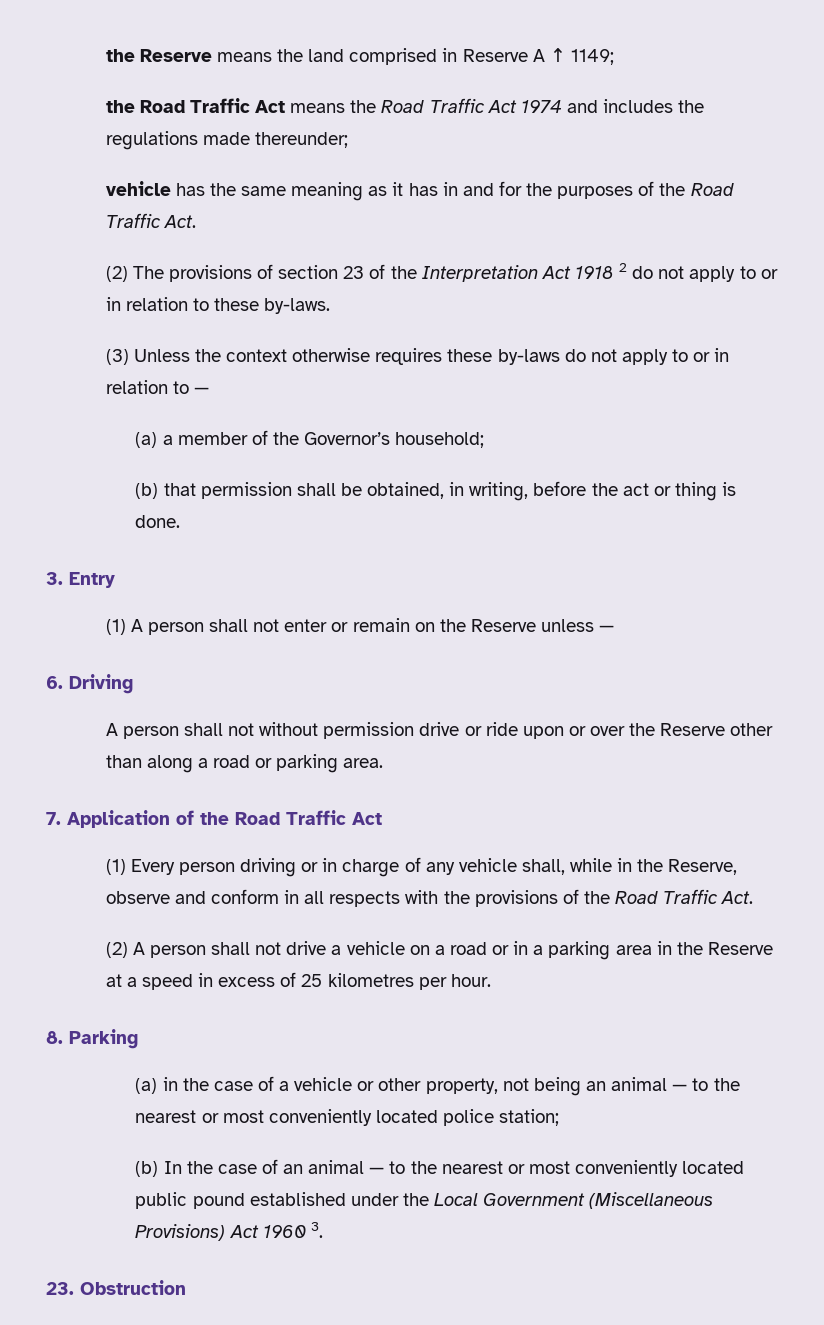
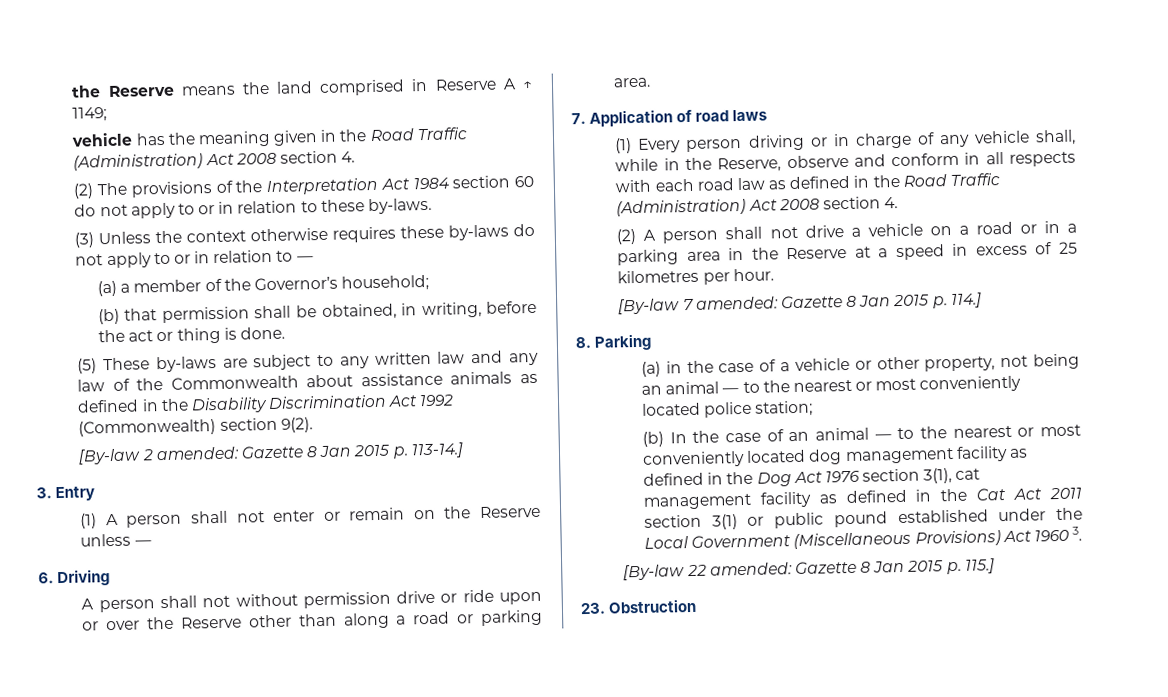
- the Road Traffic Act means the Road Traffic Act 1974 and includes the regulations made thereunder;
- vehicle has the same meaning as it has in and for the purposes of the Road Traffic Act.
- (2) The provisions of section 23 of the Interpretation Act 1918 2 do not apply to or in relation to these by-laws.
+ vehicle has the meaning given in the Road Traffic (Administration) Act 2008 section 4.
+ (2) The provisions of the Interpretation Act 1984 section 60 do not apply to or in relation to these by-laws.
+ (5) These by-laws are subject to any written law and any law of the Commonwealth about assistance animals as defined in the Disability Discrimination Act 1992 (Commonwealth) section 9(2).
+ [By-law 2 amended: Gazette 8 Jan 2015 p. 113-14.]
- 7. Application of the Road Traffic Act
+ 7. Application of road laws
- (1) Every person driving or in charge of any vehicle shall, while in the Reserve, observe and conform in all respects with the provisions of the Road Traffic Act.
+ (1) Every person driving or in charge of any vehicle shall, while in the Reserve, observe and conform in all respects with each road law as defined in the Road Traffic (Administration) Act 2008 section 4.
+ [By-law 7 amended: Gazette 8 Jan 2015 p. 114.]
- (b) In the case of an animal — to the nearest or most conveniently located public pound established under the Local Government (Miscellaneous Provisions) Act 1960 3.
+ (b) In the case of an animal — to the nearest or most conveniently located dog management facility as defined in the Dog Act 1976 section 3(1), cat management facility as defined in the Cat Act 2011 section 3(1) or public pound established under the Local Government (Miscellaneous Provisions) Act 1960 3.
+ [By-law 22 amended: Gazette 8 Jan 2015 p. 115.]

